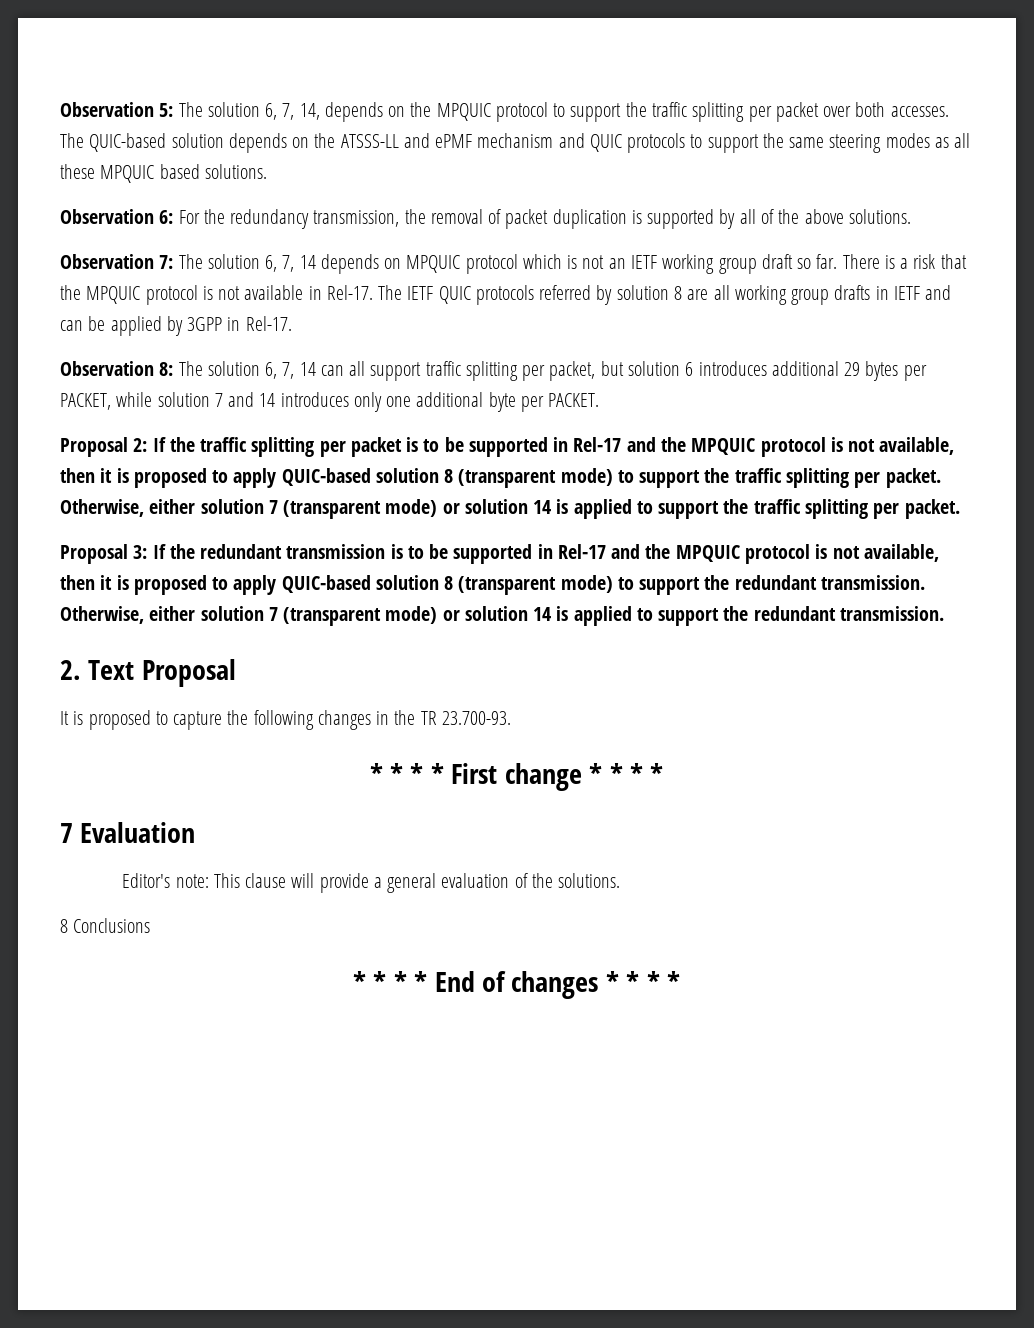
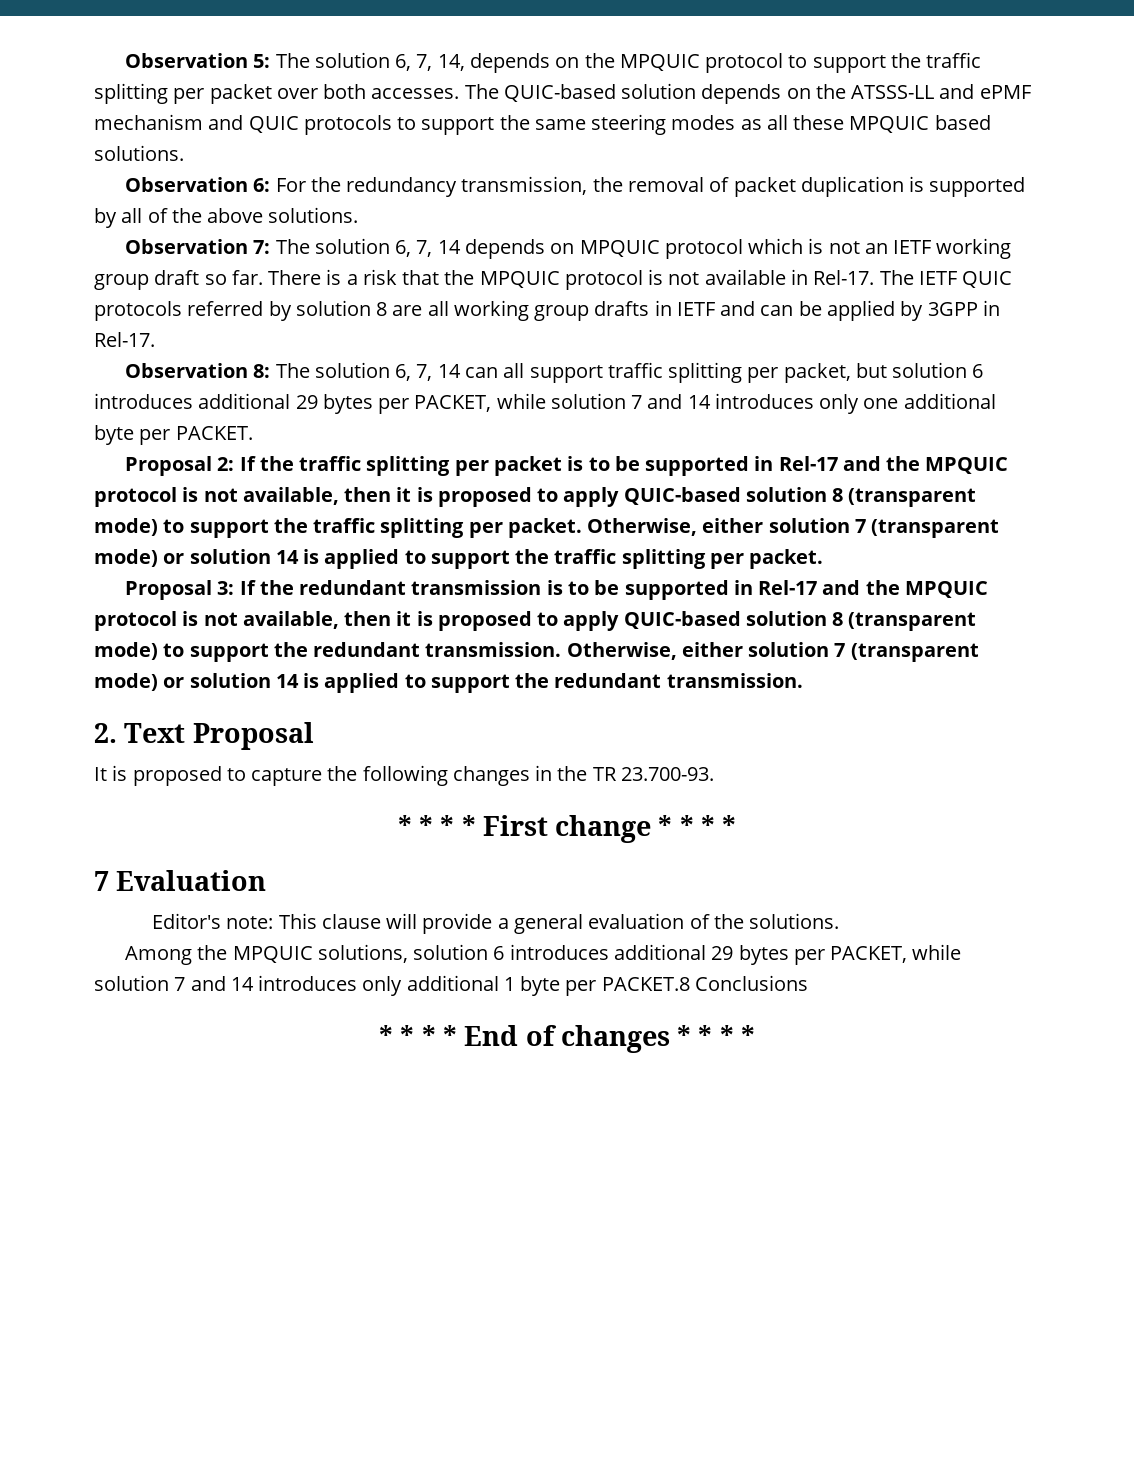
- 8 Conclusions
+ Among the MPQUIC solutions, solution 6 introduces additional 29 bytes per PACKET, while solution 7 and 14 introduces only additional 1 byte per PACKET.8 Conclusions

